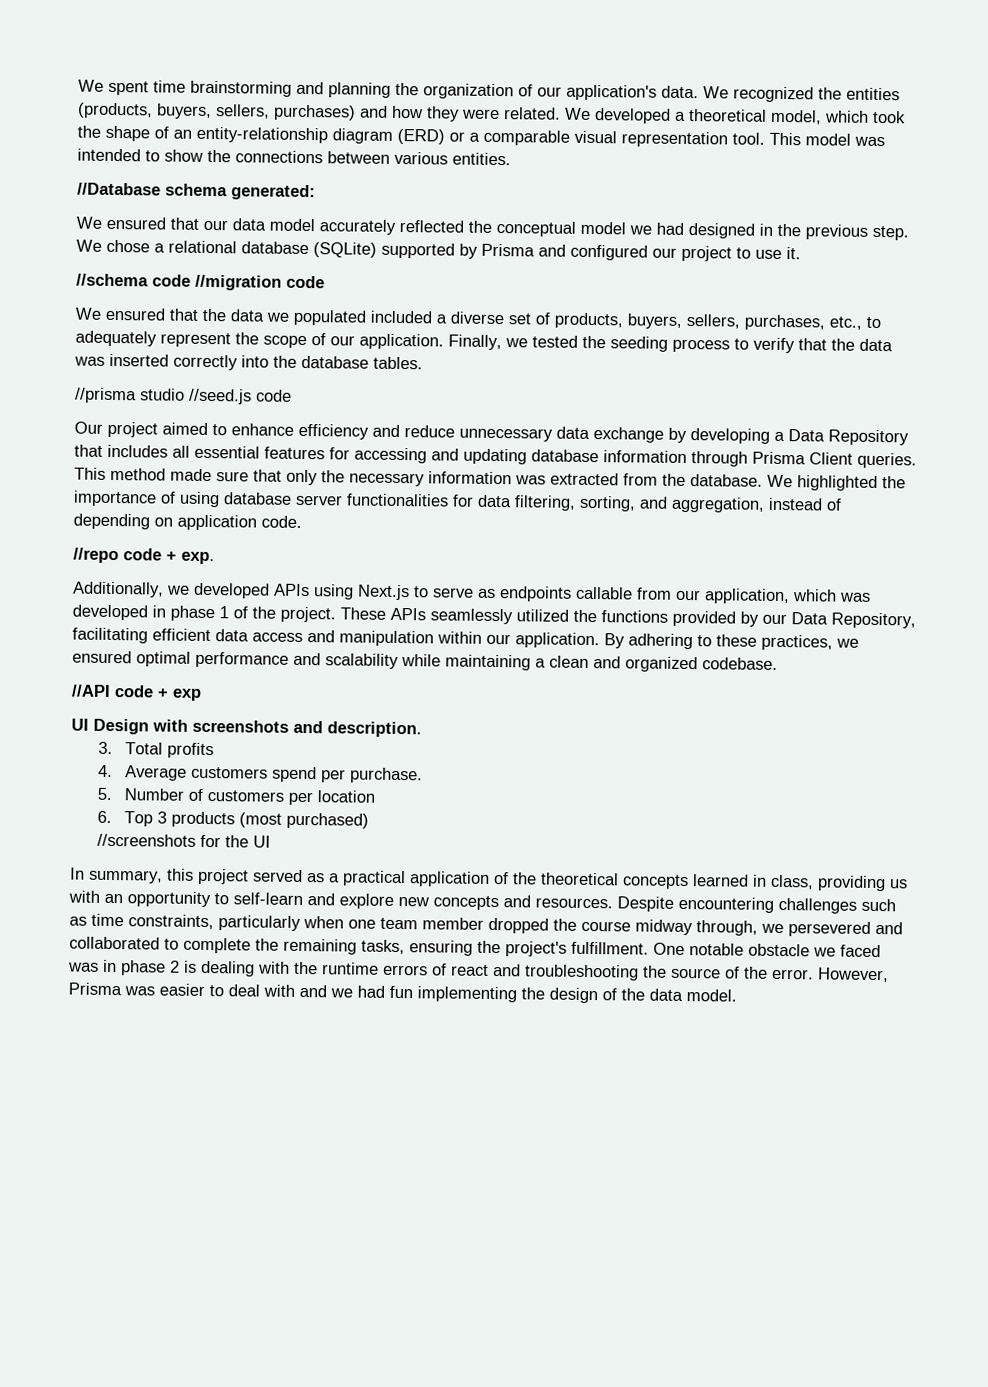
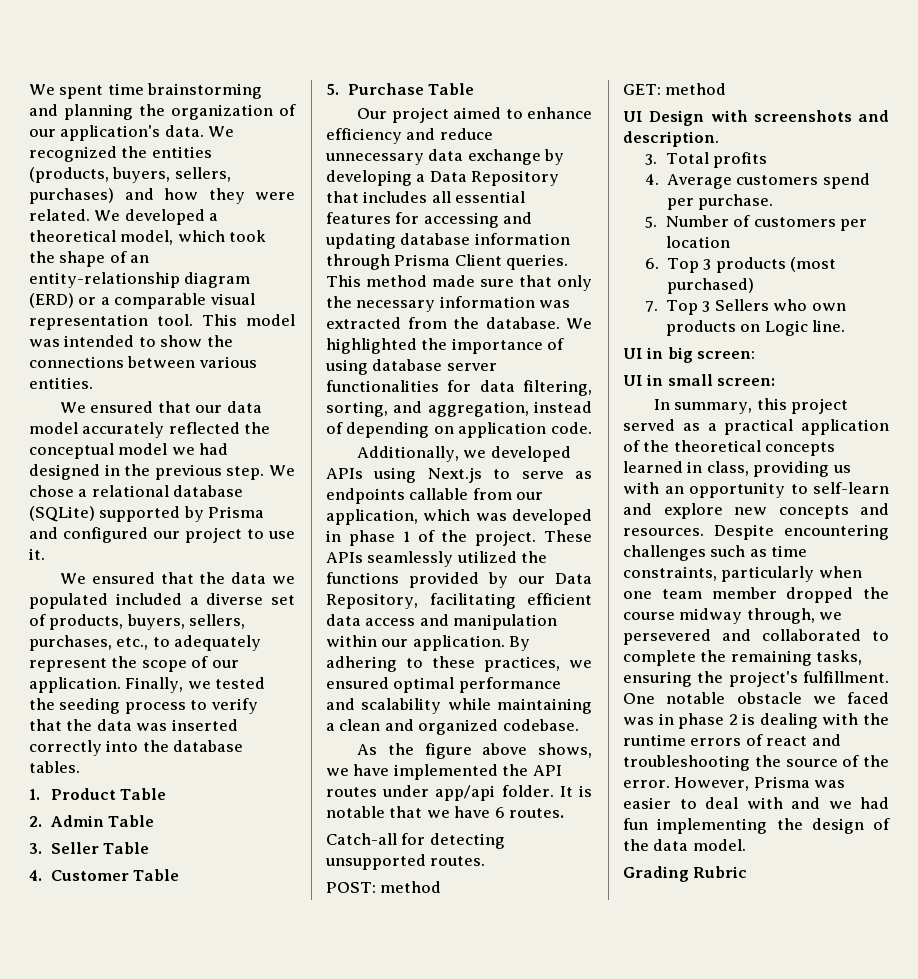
- //Database schema generated:
- //schema code //migration code
- //prisma studio //seed.js code
+ 1. Product Table
+ 2. Admin Table
+ 3. Seller Table
+ 4. Customer Table
+ 5. Purchase Table
- //repo code + exp.
- //API code + exp
+ As the figure above shows, we have implemented the API routes under app/api folder. It is notable that we have 6 routes.
+ Catch-all for detecting unsupported routes.
+ POST: method
+ GET: method
- //screenshots for the UI
+ 7. Top 3 Sellers who own products on Logic line.
+ UI in big screen:
+ UI in small screen:
+ Grading Rubric

